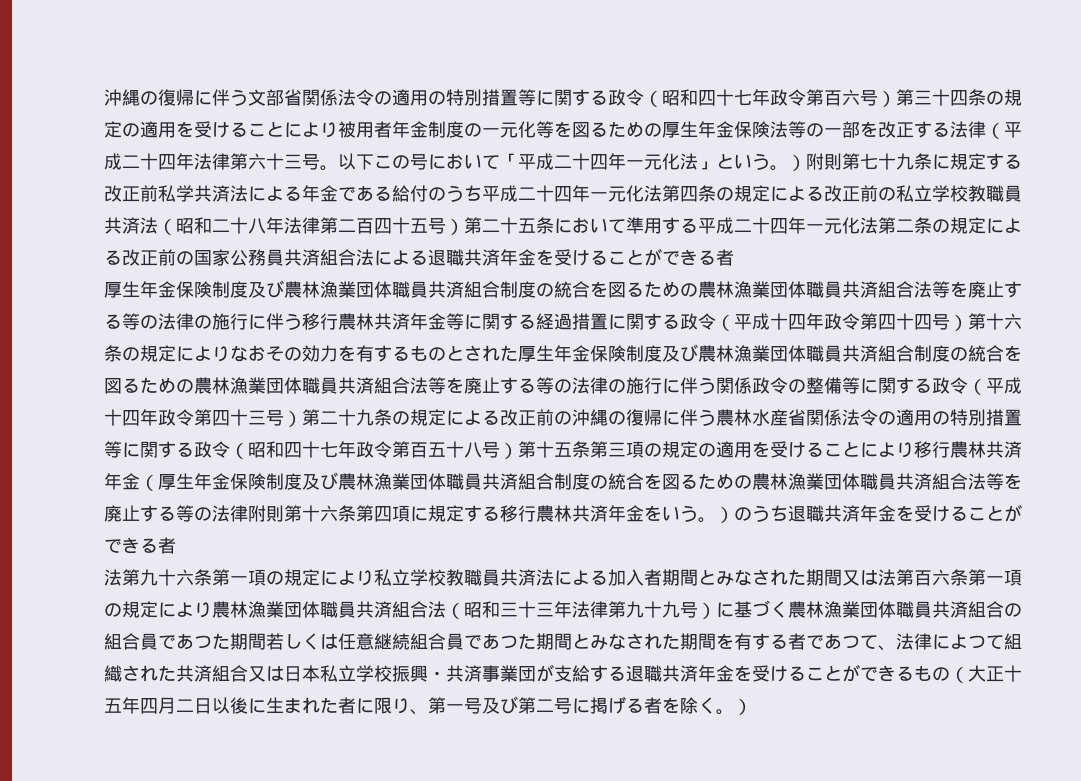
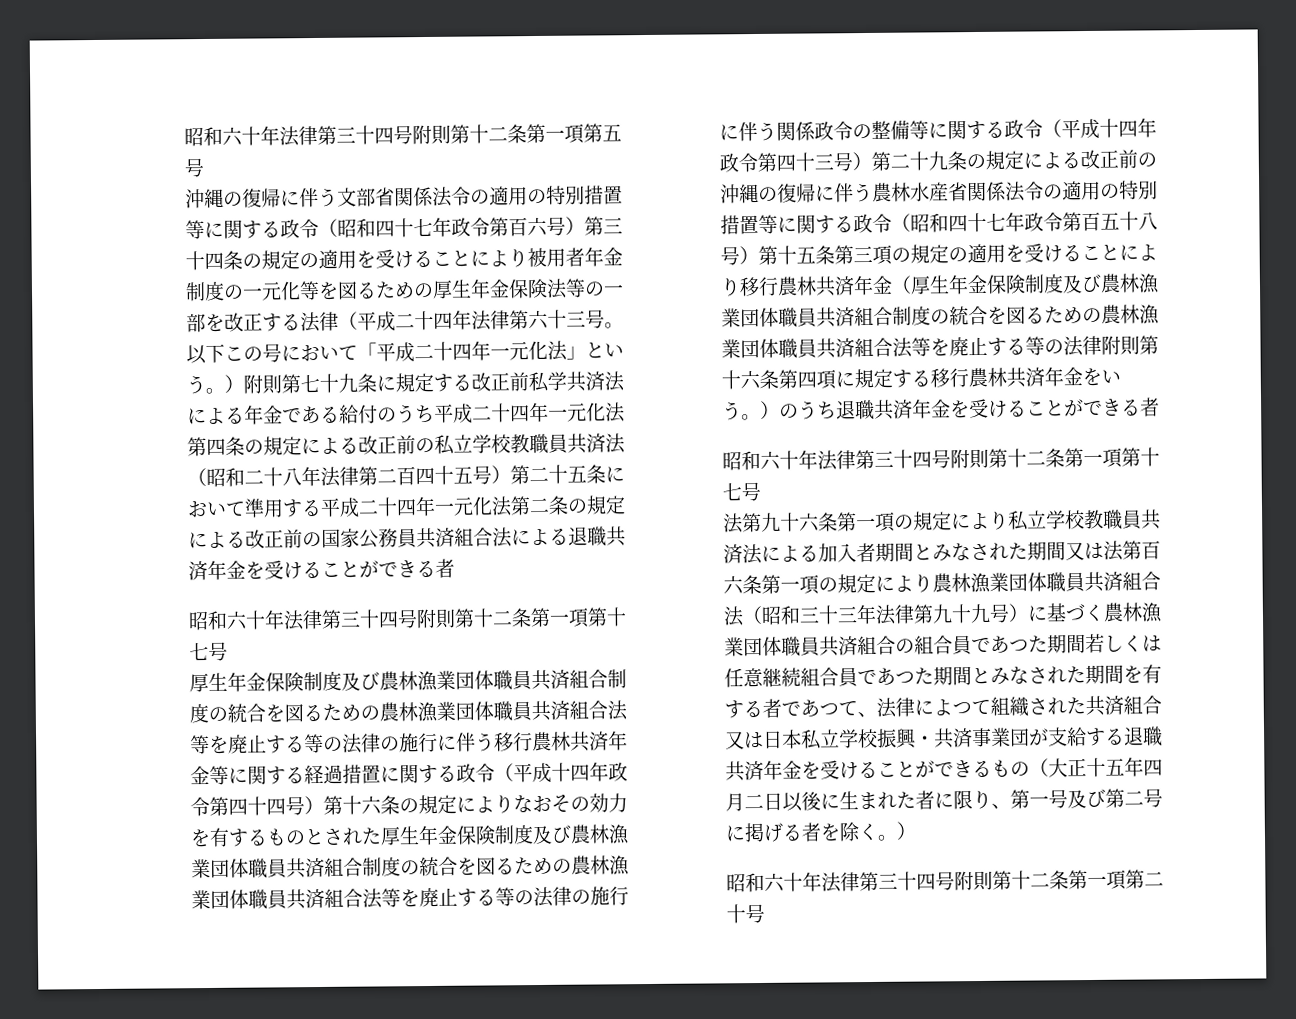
+ 昭和六十年法律第三十四号附則第十二条第一項第五号
  以下この号において「平成二十四年一元化法」という。）附則第七十九条に規定する改正前私学共済法による年金である給付のうち平成二十四年一元化法第四条の規定による改正前の私立学校教職員共済法（昭和二十八年法律第二百四十五号）第二十五条において準用する平成二十四年一元化法第二条の規定による改正前の国家公務員共済組合法による退職共済年金を受けることができる者
+ 昭和六十年法律第三十四号附則第十二条第一項第十七号
  厚生年金保険制度及び農林漁業団体職員共済組合制度の統合を図るための農林漁業団体職員共済組合法等を廃止する等の法律の施行に伴う移行農林共済年金等に関する経過措置に関する政令（平成十四年政令第四十四号）第十六条の規定によりなおその効力を有するものとされた厚生年金保険制度及び農林漁業団体職員共済組合制度の統合を図るための農林漁業団体職員共済組合法等を廃止する等の法律の施行に伴う関係政令の整備等に関する政令（平成十四年政令第四十三号）第二十九条の規定による改正前の沖縄の復帰に伴う農林水産省関係法令の適用の特別措置等に関する政令（昭和四十七年政令第百五十八号）第十五条第三項の規定の適用を受けることにより移行農林共済年金（厚生年金保険制度及び農林漁業団体職員共済組合制度の統合を図るための農林漁業団体職員共済組合法等を廃止する等の法律附則第十六条第四項に規定する移行農林共済年金をいう。）のうち退職共済年金を受けることができる者
+ 昭和六十年法律第三十四号附則第十二条第一項第十七号
+ 昭和六十年法律第三十四号附則第十二条第一項第二十号

